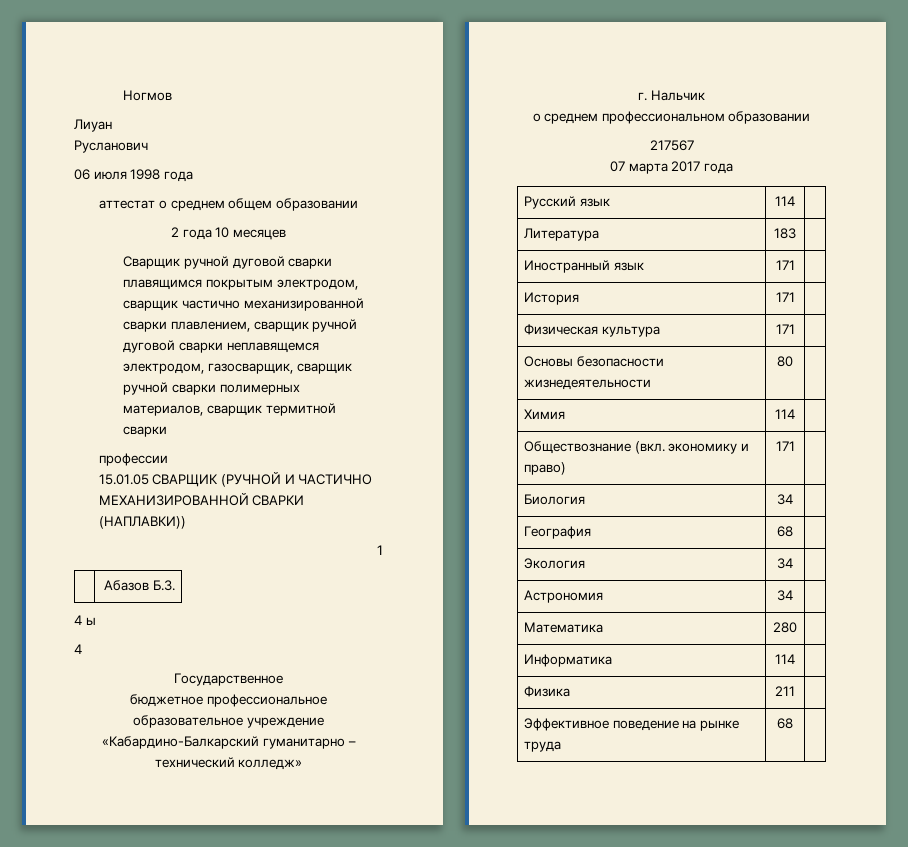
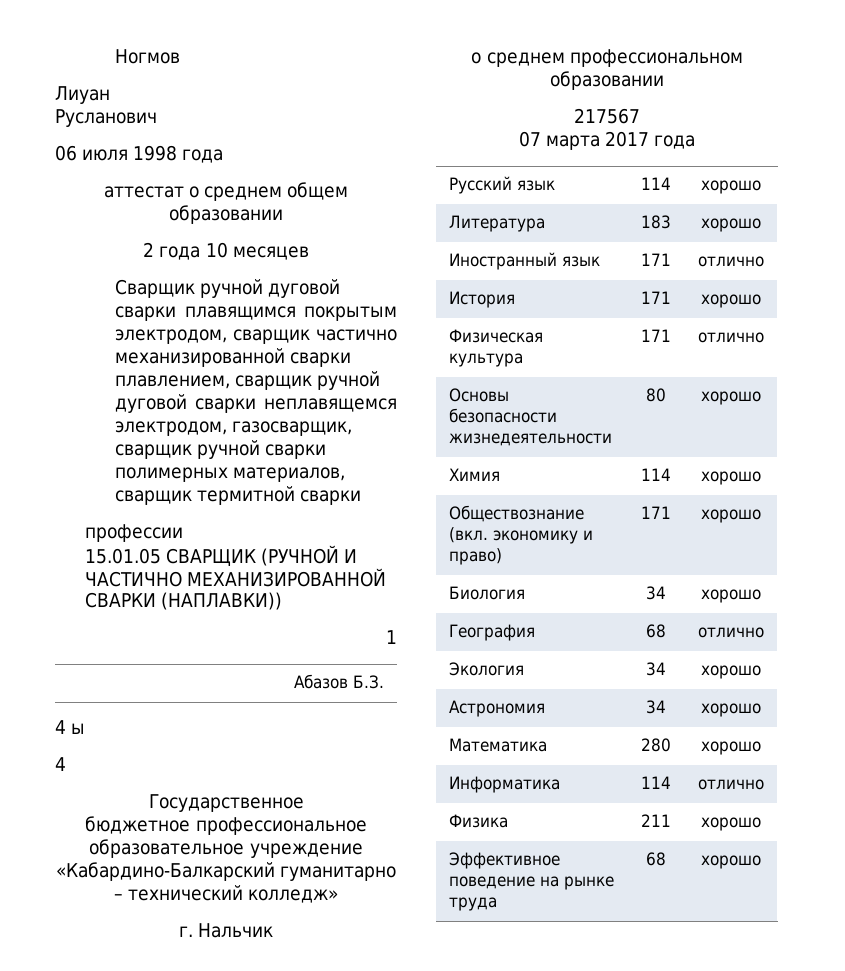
- Русский язык | 114 |
+ Русский язык | 114 | хорошо
- Литература | 183 |
+ Литература | 183 | хорошо
- Иностранный язык | 171 |
+ Иностранный язык | 171 | отлично
- История | 171 |
+ История | 171 | хорошо
- Физическая культура | 171 |
+ Физическая культура | 171 | отлично
- Основы безопасности жизнедеятельности | 80 |
+ Основы безопасности жизнедеятельности | 80 | хорошо
- Химия | 114 |
+ Химия | 114 | хорошо
- Обществознание (вкл. экономику и право) | 171 |
+ Обществознание (вкл. экономику и право) | 171 | хорошо
- Биология | 34 |
+ Биология | 34 | хорошо
- География | 68 |
+ География | 68 | отлично
- Экология | 34 |
+ Экология | 34 | хорошо
- Астрономия | 34 |
+ Астрономия | 34 | хорошо
- Математика | 280 |
+ Математика | 280 | хорошо
- Информатика | 114 |
+ Информатика | 114 | отлично
- Физика | 211 |
+ Физика | 211 | хорошо
- Эффективное поведение на рынке труда | 68 |
+ Эффективное поведение на рынке труда | 68 | хорошо

